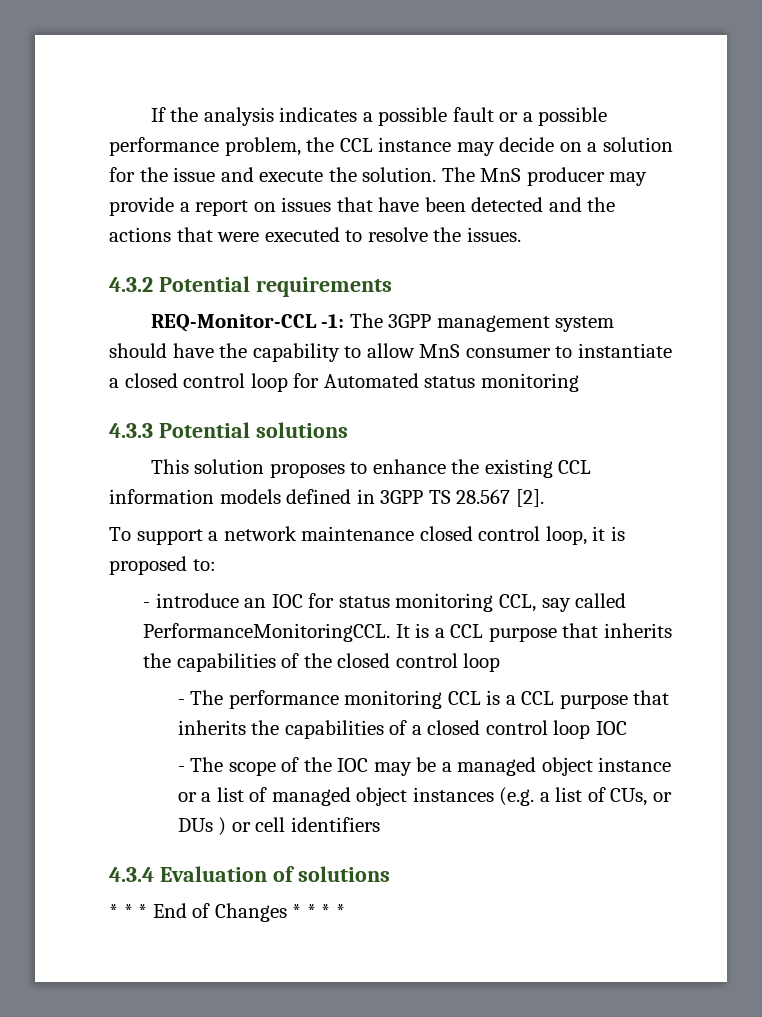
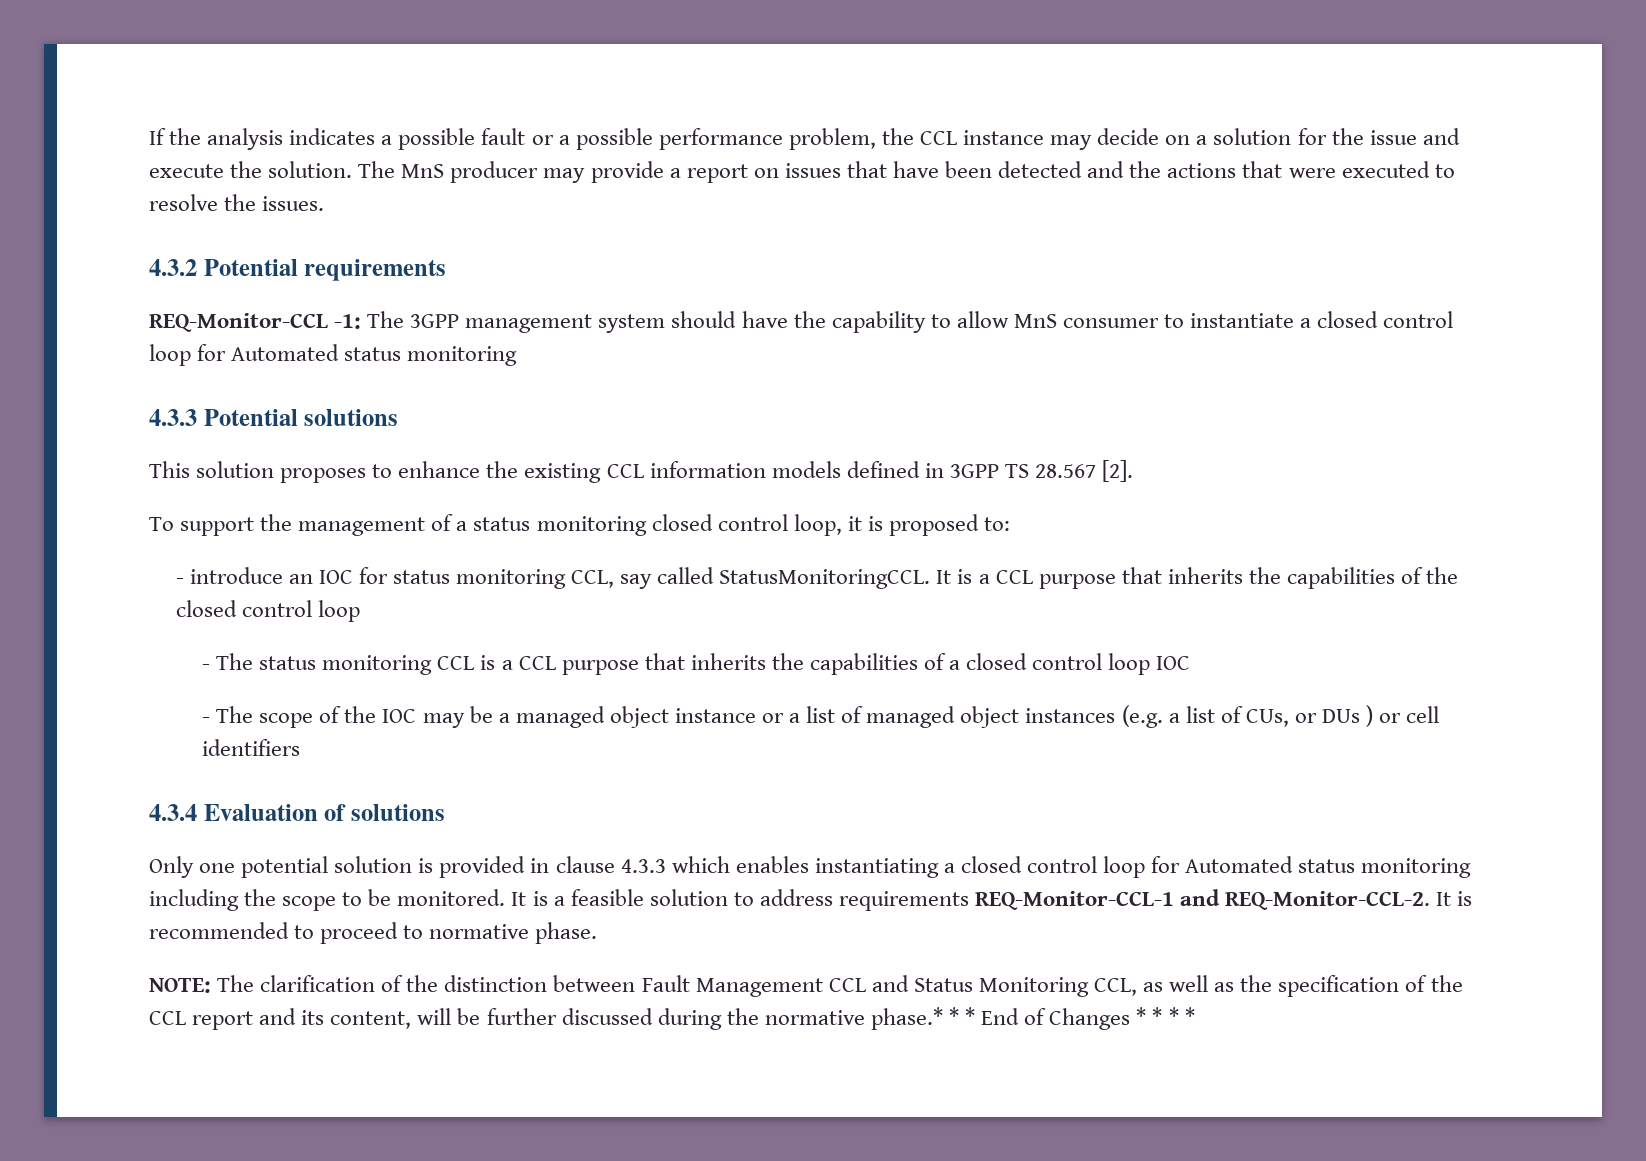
- To support a network maintenance closed control loop, it is proposed to:
+ To support the management of a status monitoring closed control loop, it is proposed to:
- - introduce an IOC for status monitoring CCL, say called PerformanceMonitoringCCL.
+ - introduce an IOC for status monitoring CCL, say called StatusMonitoringCCL.
- - The performance monitoring CCL is a CCL purpose that inherits the capabilities of a closed control loop IOC
+ - The status monitoring CCL is a CCL purpose that inherits the capabilities of a closed control loop IOC
- * * * End of Changes * * * *
+ Only one potential solution is provided in clause 4.3.3 which enables instantiating a closed control loop for Automated status monitoring including the scope to be monitored. It is a feasible solution to address requirements REQ-Monitor-CCL-1 and REQ-Monitor-CCL-2. It is recommended to proceed to normative phase.
+ NOTE: The clarification of the distinction between Fault Management CCL and Status Monitoring CCL, as well as the specification of the CCL report and its content, will be further discussed during the normative phase.* * * End of Changes * * * *

